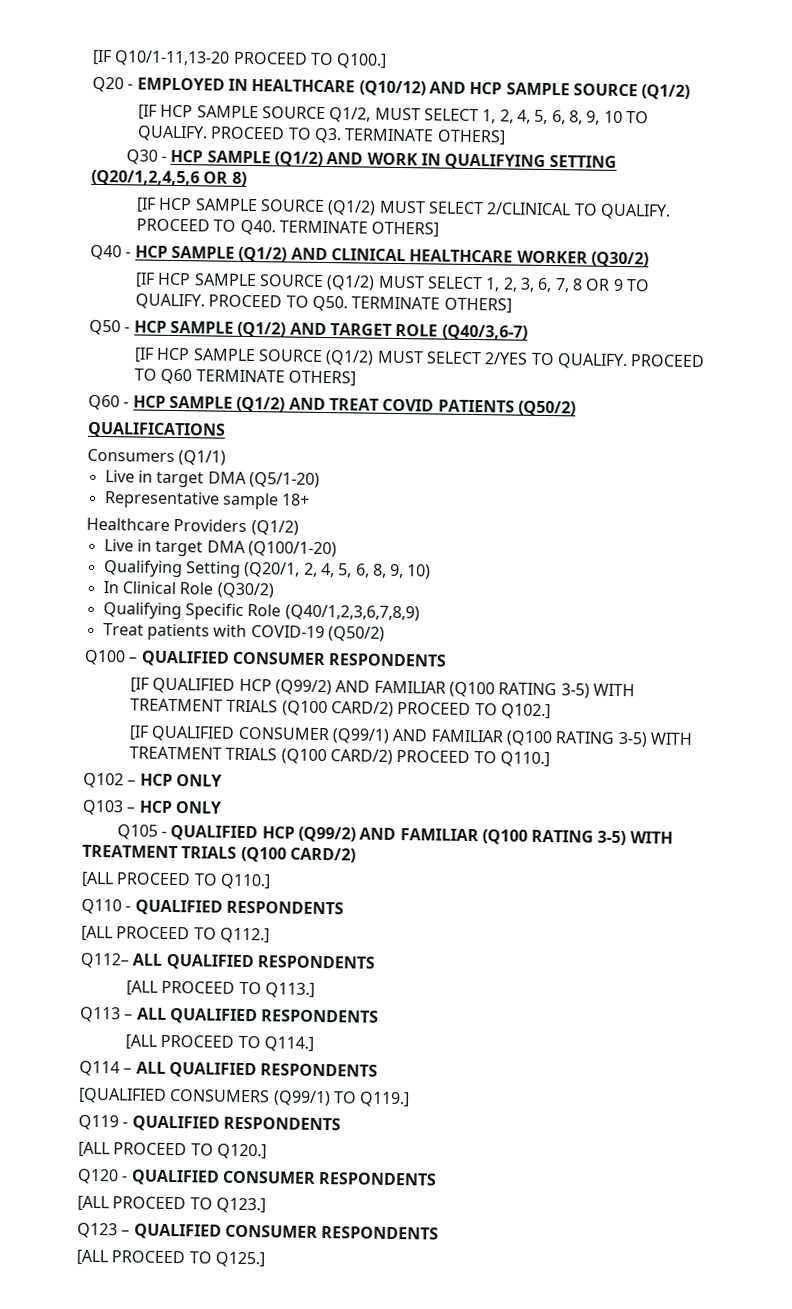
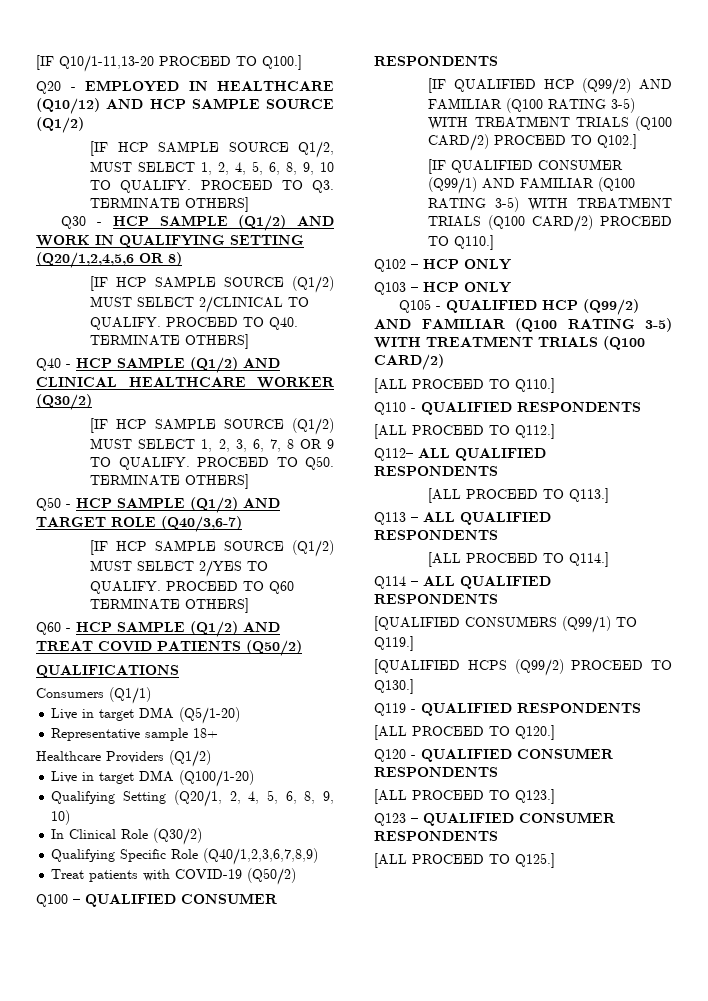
+ [QUALIFIED HCPS (Q99/2) PROCEED TO Q130.]

